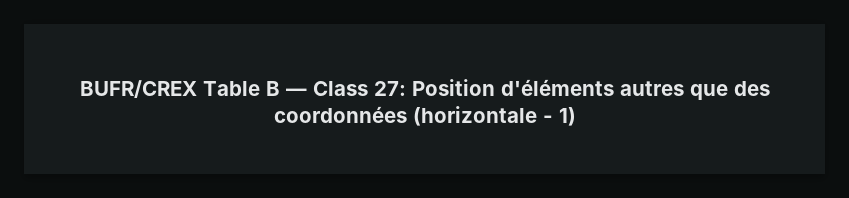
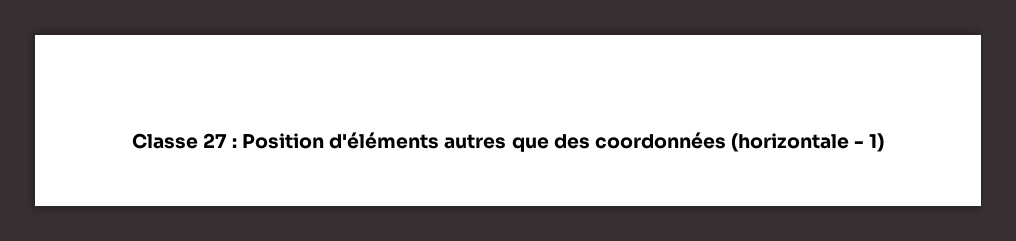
- BUFR/CREX Table B — Class 27: Position d'éléments autres que des coordonnées (horizontale - 1)
+ Classe 27 : Position d'éléments autres que des coordonnées (horizontale - 1)

